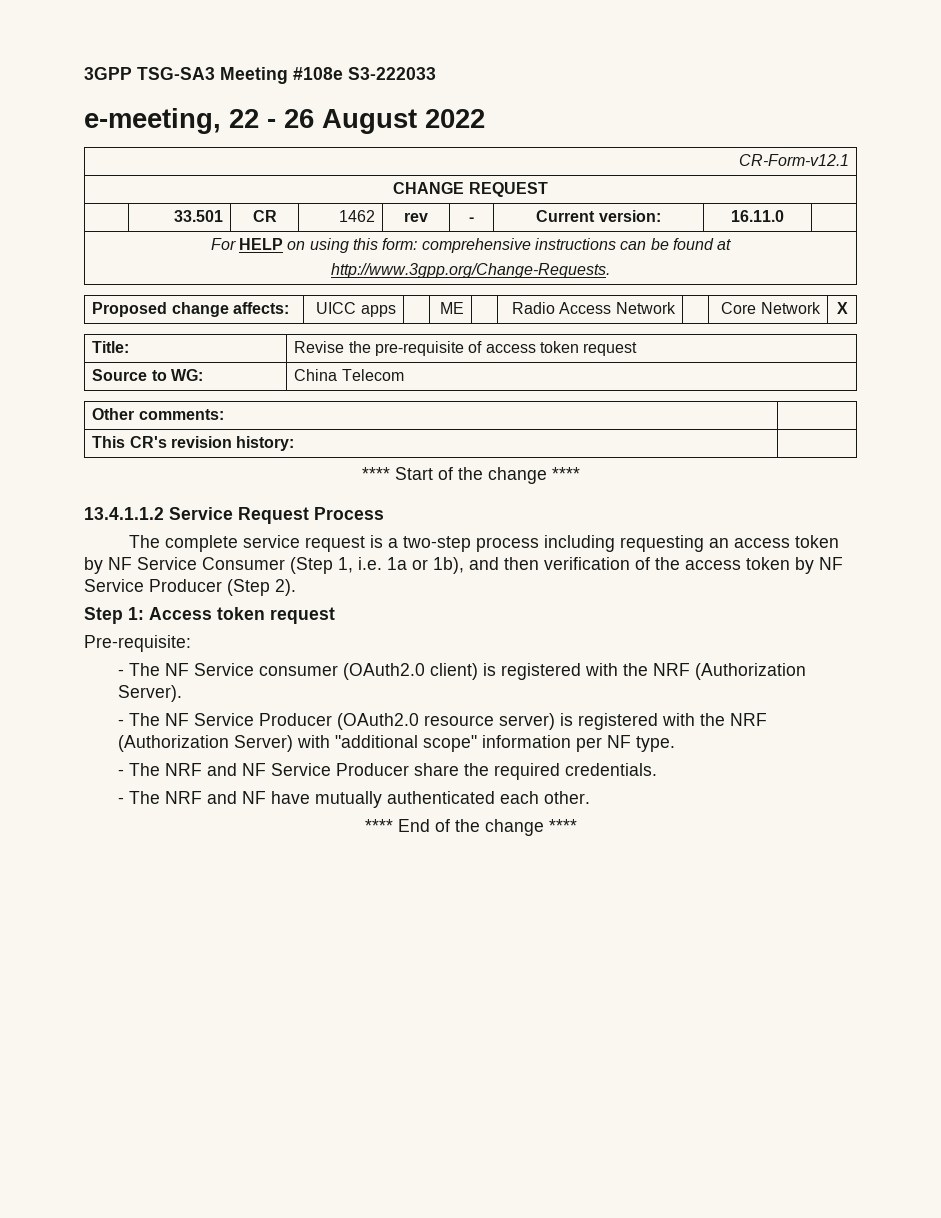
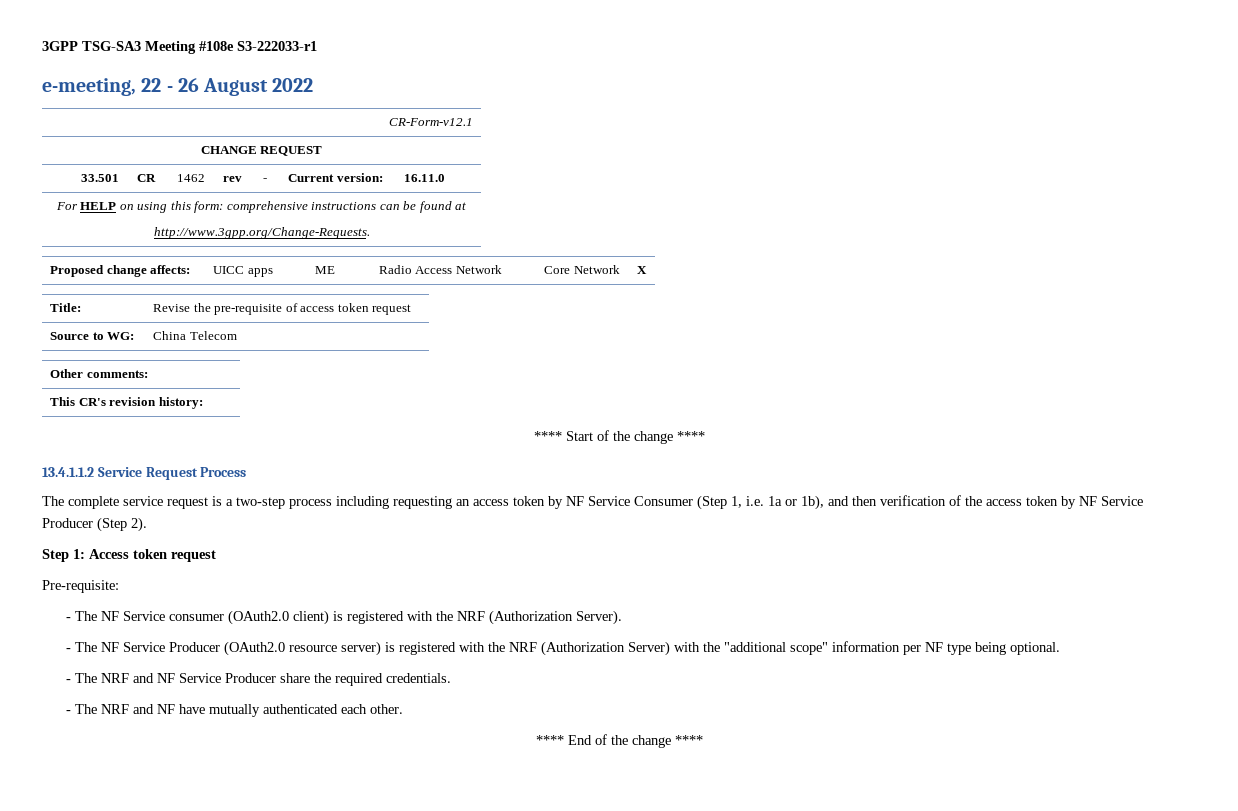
- 3GPP TSG-SA3 Meeting #108e S3-222033
+ 3GPP TSG-SA3 Meeting #108e S3-222033-r1
- - The NF Service Producer (OAuth2.0 resource server) is registered with the NRF (Authorization Server) with "additional scope" information per NF type.
+ - The NF Service Producer (OAuth2.0 resource server) is registered with the NRF (Authorization Server) with the "additional scope" information per NF type being optional.

